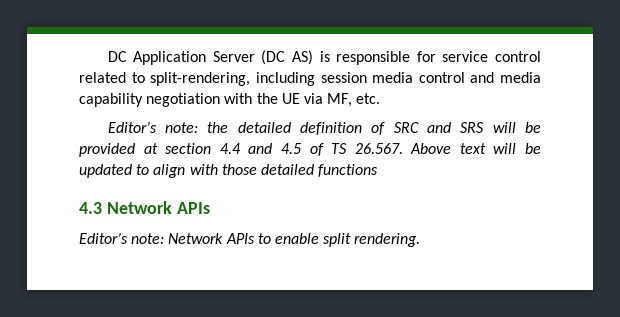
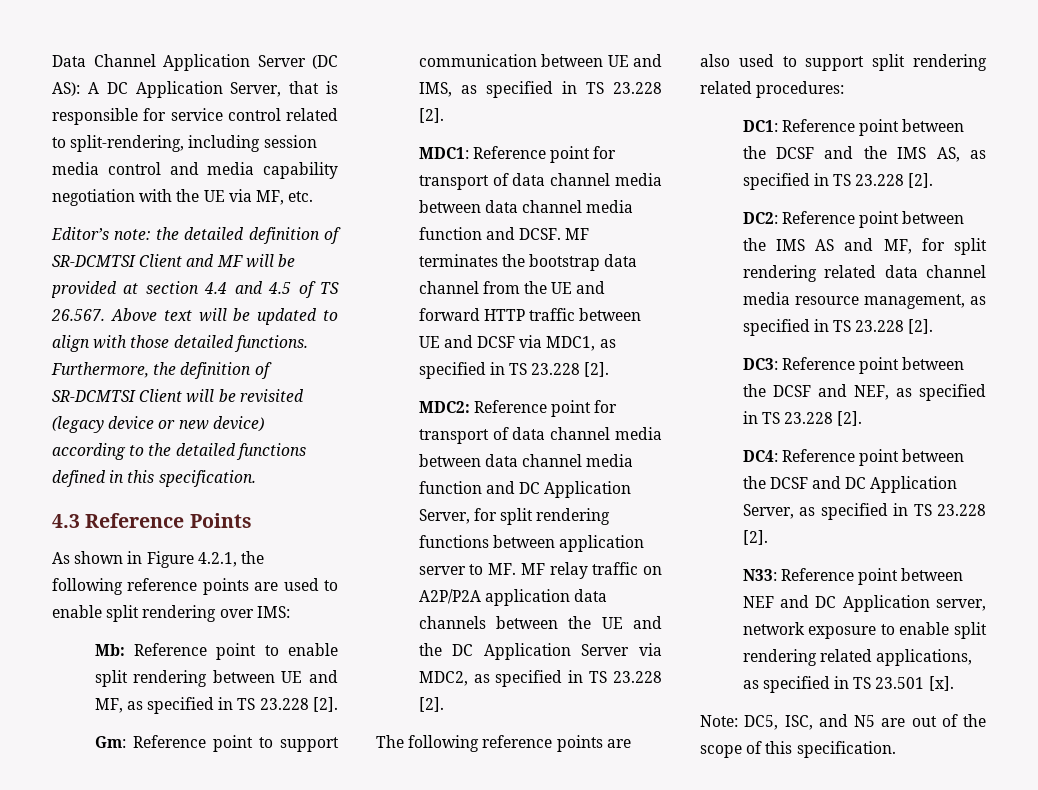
- DC Application Server (DC AS) is responsible for service control related to split-rendering, including session media control and media capability negotiation with the UE via MF, etc.
+ Data Channel Application Server (DC AS): A DC Application Server, that is responsible for service control related to split-rendering, including session media control and media capability negotiation with the UE via MF, etc.
- Editor’s note: the detailed definition of SRC and SRS will be provided at section 4.4 and 4.5 of TS 26.567. Above text will be updated to align with those detailed functions
- 4.3 Network APIs
- Editor’s note: Network APIs to enable split rendering.
+ Editor’s note: the detailed definition of SR-DCMTSI Client and MF will be provided at section 4.4 and 4.5 of TS 26.567. Above text will be updated to align with those detailed functions. Furthermore, the definition of SR-DCMTSI Client will be revisited (legacy device or new device) according to the detailed functions defined in this specification.
+ 4.3 Reference Points
+ As shown in Figure 4.2.1, the following reference points are used to enable split rendering over IMS:
+ Mb: Reference point to enable split rendering between UE and MF, as specified in TS 23.228 [2].
+ Gm: Reference point to support communication between UE and IMS, as specified in TS 23.228 [2].
+ MDC1: Reference point for transport of data channel media between data channel media function and DCSF. MF terminates the bootstrap data channel from the UE and forward HTTP traffic between UE and DCSF via MDC1, as specified in TS 23.228 [2].
+ MDC2: Reference point for transport of data channel media between data channel media function and DC Application Server, for split rendering functions between application server to MF. MF relay traffic on A2P/P2A application data channels between the UE and the DC Application Server via MDC2, as specified in TS 23.228 [2].
+ The following reference points are also used to support split rendering related procedures:
+ DC1: Reference point between the DCSF and the IMS AS, as specified in TS 23.228 [2].
+ DC2: Reference point between the IMS AS and MF, for split rendering related data channel media resource management, as specified in TS 23.228 [2].
+ DC3: Reference point between the DCSF and NEF, as specified in TS 23.228 [2].
+ DC4: Reference point between the DCSF and DC Application Server, as specified in TS 23.228 [2].
+ N33: Reference point between NEF and DC Application server, network exposure to enable split rendering related applications, as specified in TS 23.501 [x].
+ Note: DC5, ISC, and N5 are out of the scope of this specification.

